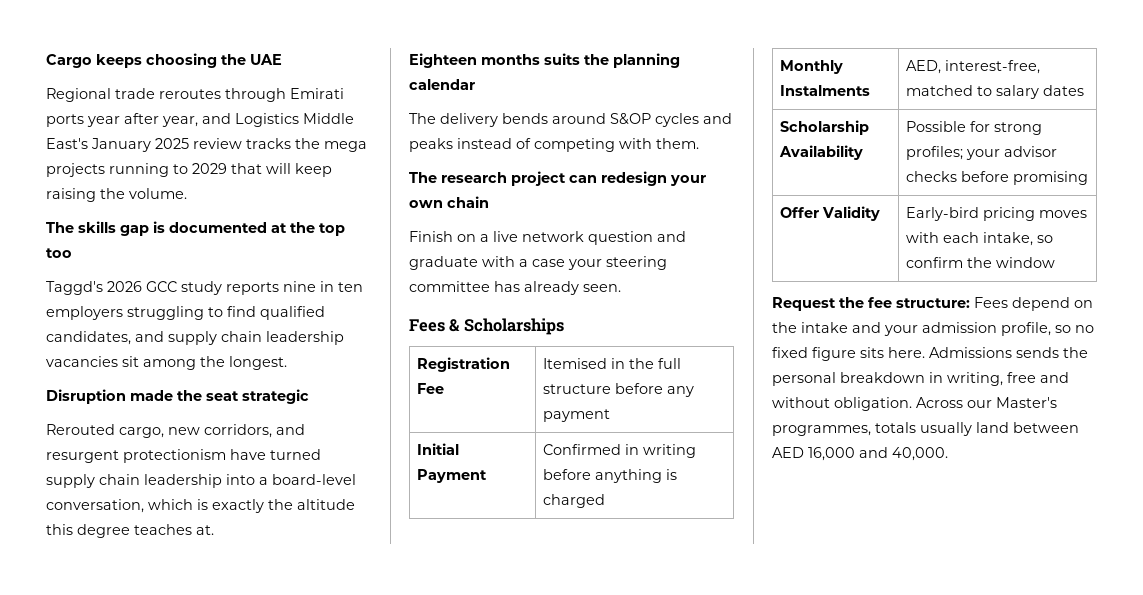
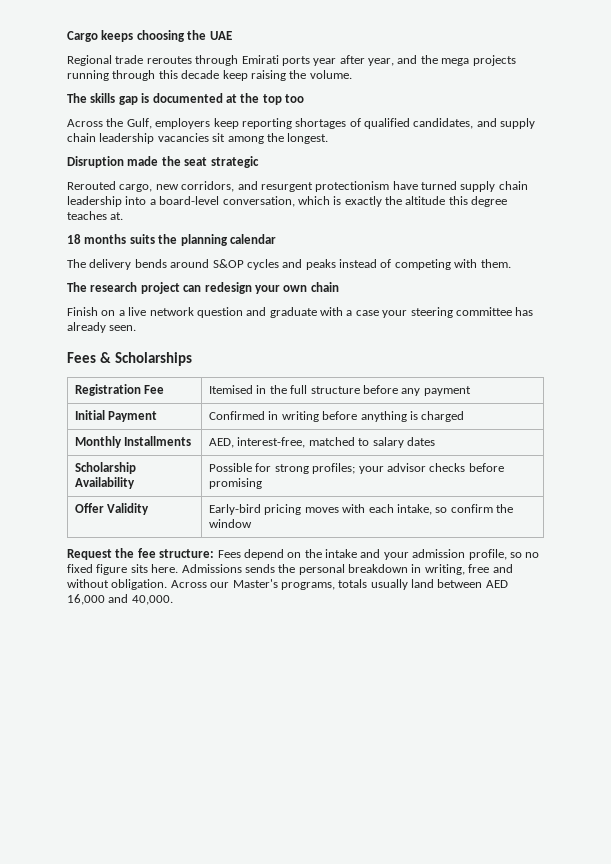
- Regional trade reroutes through Emirati ports year after year, and Logistics Middle East's January 2025 review tracks the mega projects running to 2029 that will keep raising the volume.
+ Regional trade reroutes through Emirati ports year after year, and the mega projects running through this decade keep raising the volume.
- Taggd's 2026 GCC study reports nine in ten employers struggling to find qualified candidates, and supply chain leadership vacancies sit among the longest.
+ Across the Gulf, employers keep reporting shortages of qualified candidates, and supply chain leadership vacancies sit among the longest.
- Eighteen months suits the planning calendar
+ 18 months suits the planning calendar
- Monthly Instalments | AED, interest-free, matched to salary dates
+ Monthly Installments | AED, interest-free, matched to salary dates
- Across our Master's programmes, totals usually land between AED 16,000 and 40,000.
+ Across our Master's programs, totals usually land between AED 16,000 and 40,000.

